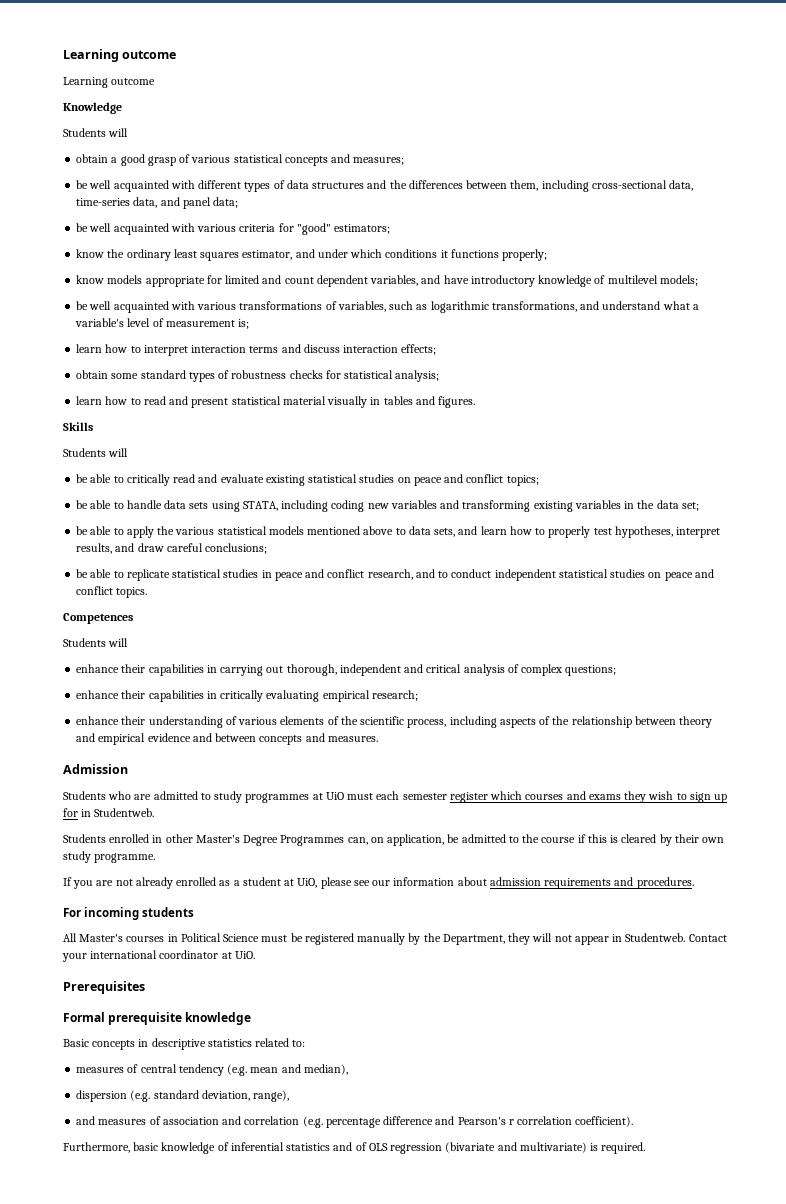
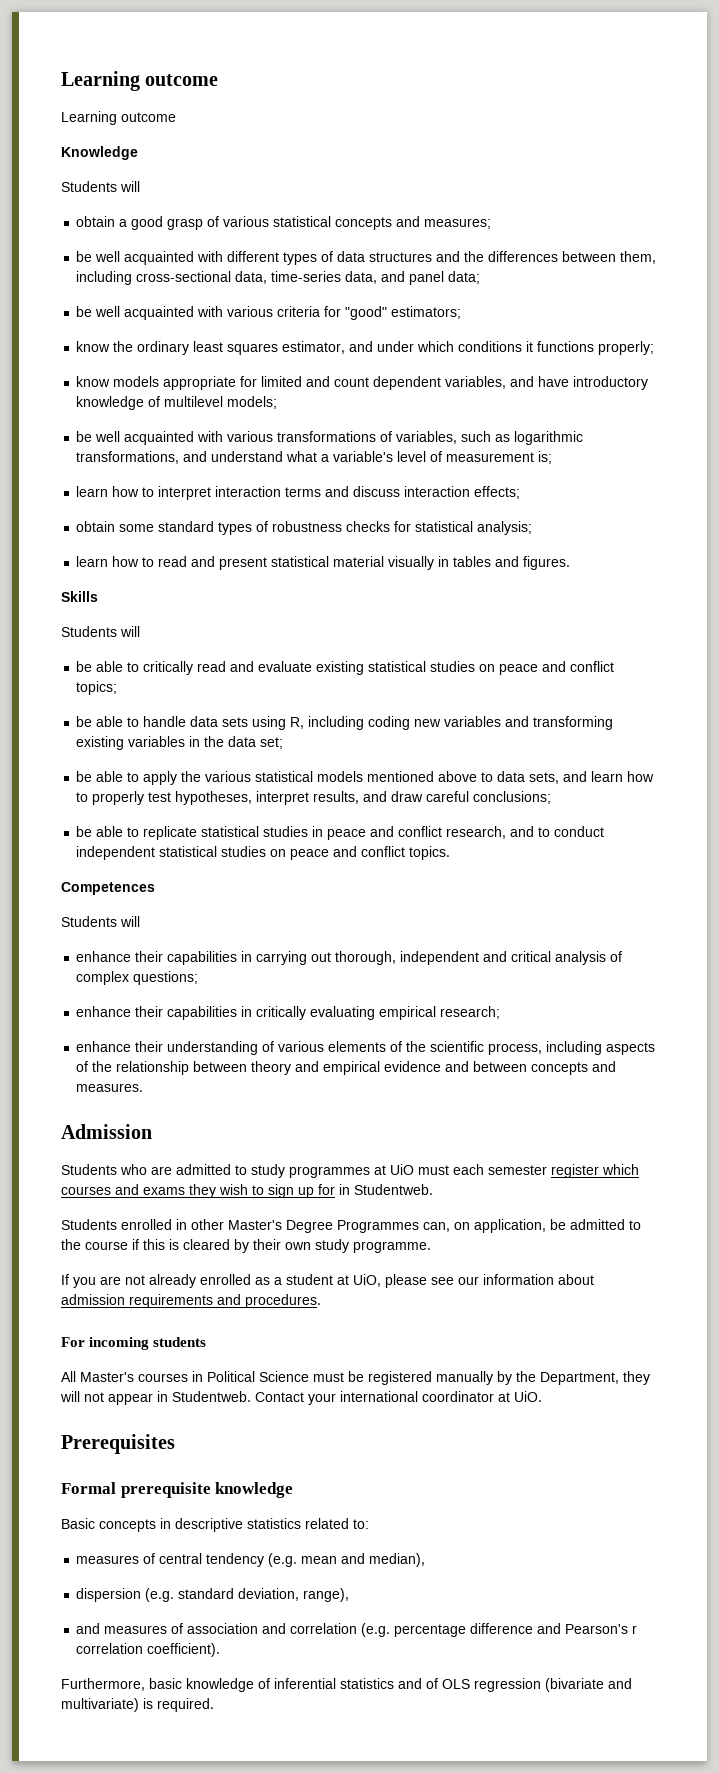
- be able to handle data sets using STATA, including coding new variables and transforming existing variables in the data set;
+ be able to handle data sets using R, including coding new variables and transforming existing variables in the data set;

